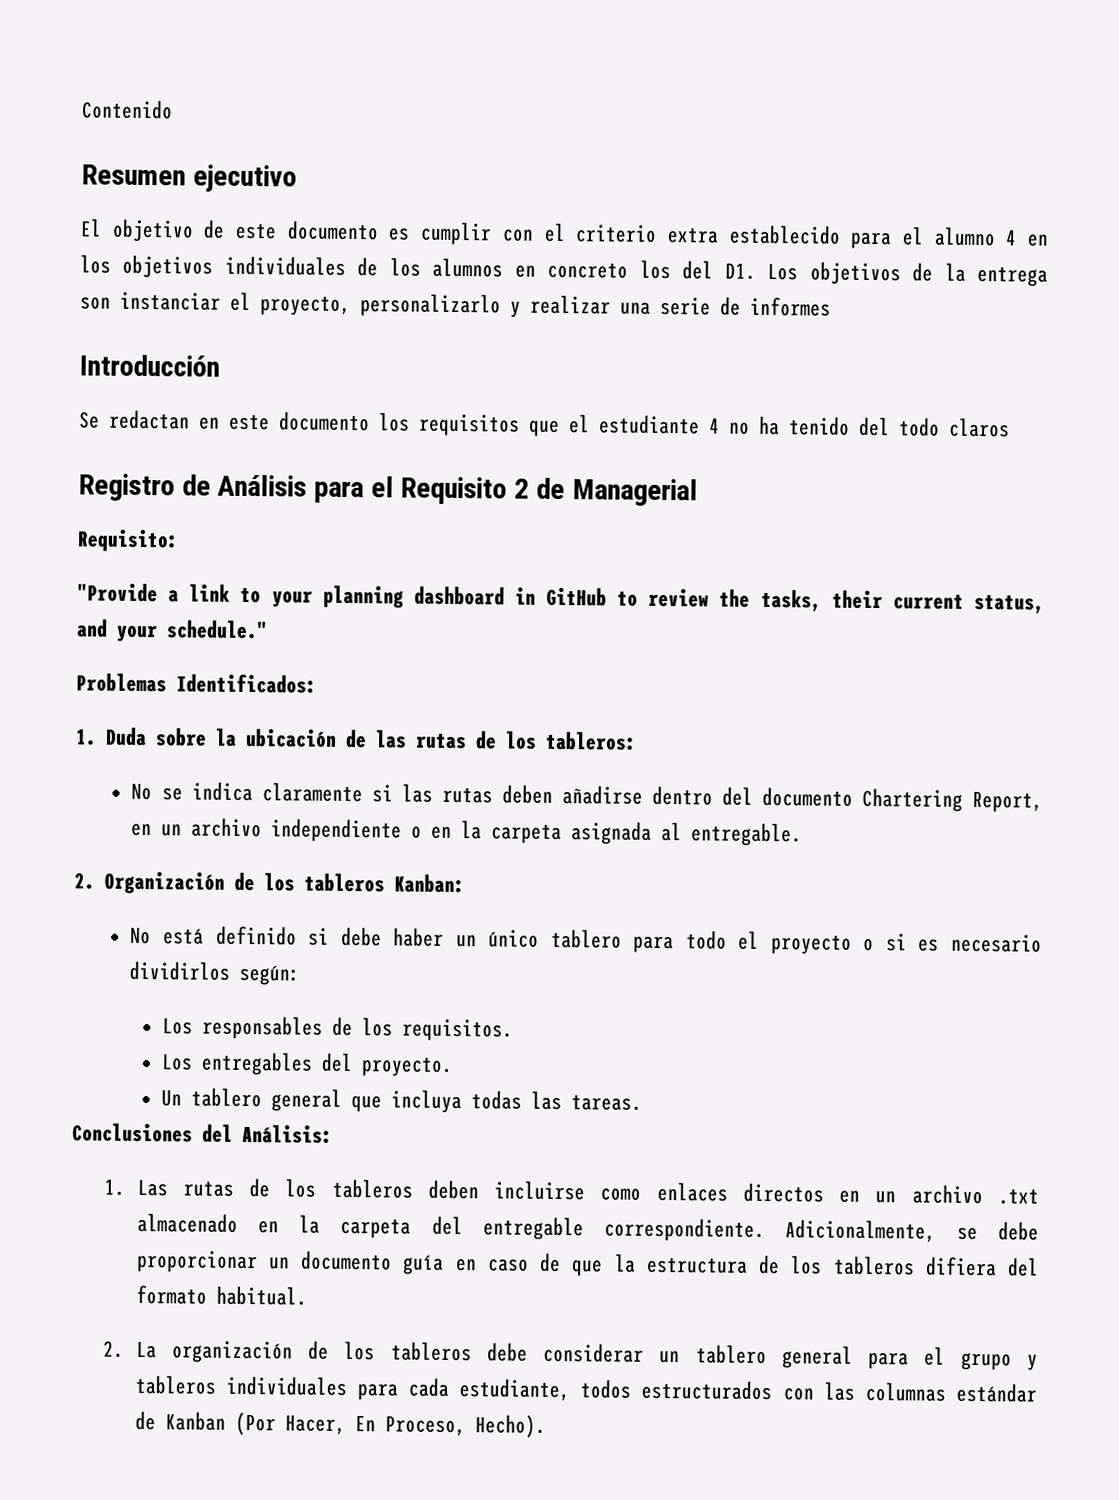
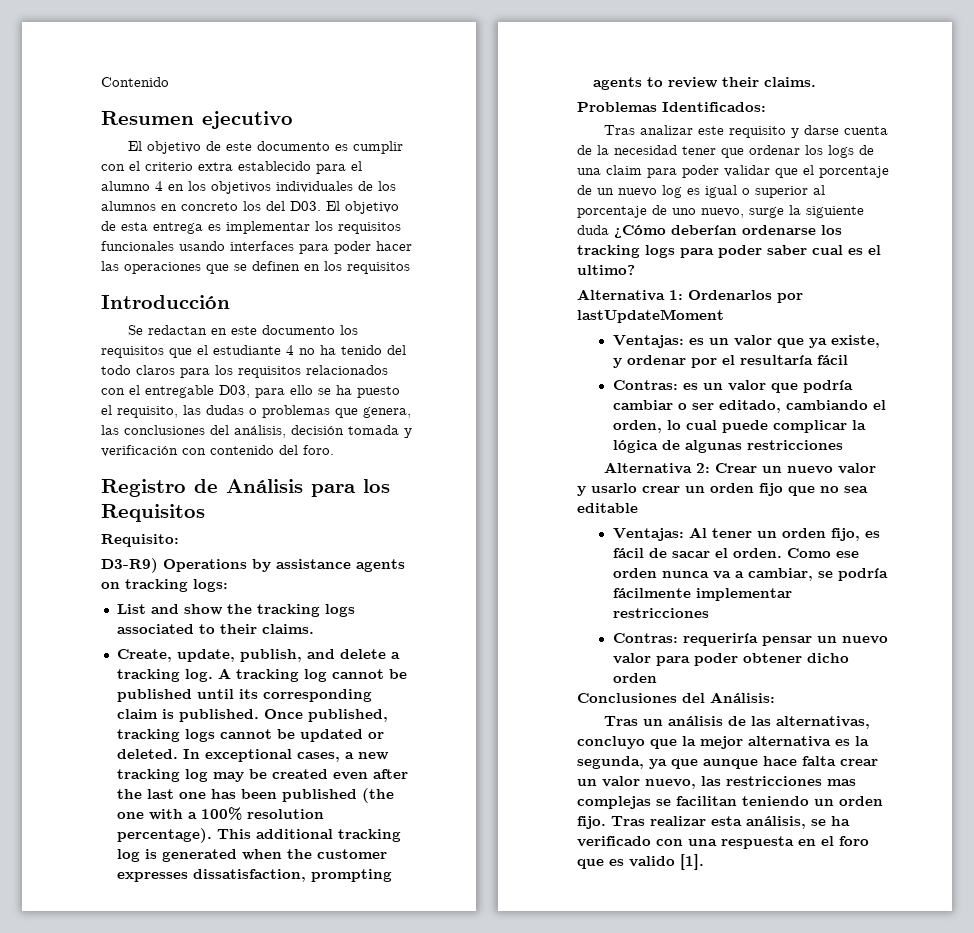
- El objetivo de este documento es cumplir con el criterio extra establecido para el alumno 4 en los objetivos individuales de los alumnos en concreto los del D1. Los objetivos de la entrega son instanciar el proyecto, personalizarlo y realizar una serie de informes
+ El objetivo de este documento es cumplir con el criterio extra establecido para el alumno 4 en los objetivos individuales de los alumnos en concreto los del D03. El objetivo de esta entrega es implementar los requisitos funcionales usando interfaces para poder hacer las operaciones que se definen en los requisitos
- Se redactan en este documento los requisitos que el estudiante 4 no ha tenido del todo claros
- Registro de Análisis para el Requisito 2 de Managerial
+ Se redactan en este documento los requisitos que el estudiante 4 no ha tenido del todo claros para los requisitos relacionados con el entregable D03, para ello se ha puesto el requisito, las dudas o problemas que genera, las conclusiones del análisis, decisión tomada y verificación con contenido del foro.
+ Registro de Análisis para los Requisitos
  Requisito:
- "Provide a link to your planning dashboard in GitHub to review the tasks, their current status, and your schedule."
+ D3-R9) Operations by assistance agents on tracking logs:
+ List and show the tracking logs associated to their claims.
+ Create, update, publish, and delete a tracking log. A tracking log cannot be published until its corresponding claim is published. Once published, tracking logs cannot be updated or deleted. In exceptional cases, a new tracking log may be created even after the last one has been published (the one with a 100% resolution percentage). This additional tracking log is generated when the customer expresses dissatisfaction, prompting agents to review their claims.
  Problemas Identificados:
- 1. Duda sobre la ubicación de las rutas de los tableros:
- No se indica claramente si las rutas deben añadirse dentro del documento Chartering Report, en un archivo independiente o en la carpeta asignada al entregable.
- 2. Organización de los tableros Kanban:
- No está definido si debe haber un único tablero para todo el proyecto o si es necesario dividirlos según:
- Los responsables de los requisitos.
- Los entregables del proyecto.
- Un tablero general que incluya todas las tareas.
+ Tras analizar este requisito y darse cuenta de la necesidad tener que ordenar los logs de una claim para poder validar que el porcentaje de un nuevo log es igual o superior al porcentaje de uno nuevo, surge la siguiente duda ¿Cómo deberían ordenarse los tracking logs para poder saber cual es el ultimo?
+ Alternativa 1: Ordenarlos por lastUpdateMoment
+ Ventajas: es un valor que ya existe, y ordenar por el resultaría fácil
+ Contras: es un valor que podría cambiar o ser editado, cambiando el orden, lo cual puede complicar la lógica de algunas restricciones
+ Alternativa 2: Crear un nuevo valor y usarlo crear un orden fijo que no sea editable
+ Ventajas: Al tener un orden fijo, es fácil de sacar el orden. Como ese orden nunca va a cambiar, se podría fácilmente implementar restricciones
+ Contras: requeriría pensar un nuevo valor para poder obtener dicho orden
  Conclusiones del Análisis:
- 1. Las rutas de los tableros deben incluirse como enlaces directos en un archivo .txt almacenado en la carpeta del entregable correspondiente. Adicionalmente, se debe proporcionar un documento guía en caso de que la estructura de los tableros difiera del formato habitual.
- 2. La organización de los tableros debe considerar un tablero general para el grupo y tableros individuales para cada estudiante, todos estructurados con las columnas estándar de Kanban (Por Hacer, En Proceso, Hecho).
+ Tras un análisis de las alternativas, concluyo que la mejor alternativa es la segunda, ya que aunque hace falta crear un valor nuevo, las restricciones mas complejas se facilitan teniendo un orden fijo. Tras realizar esta análisis, se ha verificado con una respuesta en el foro que es valido [1].

